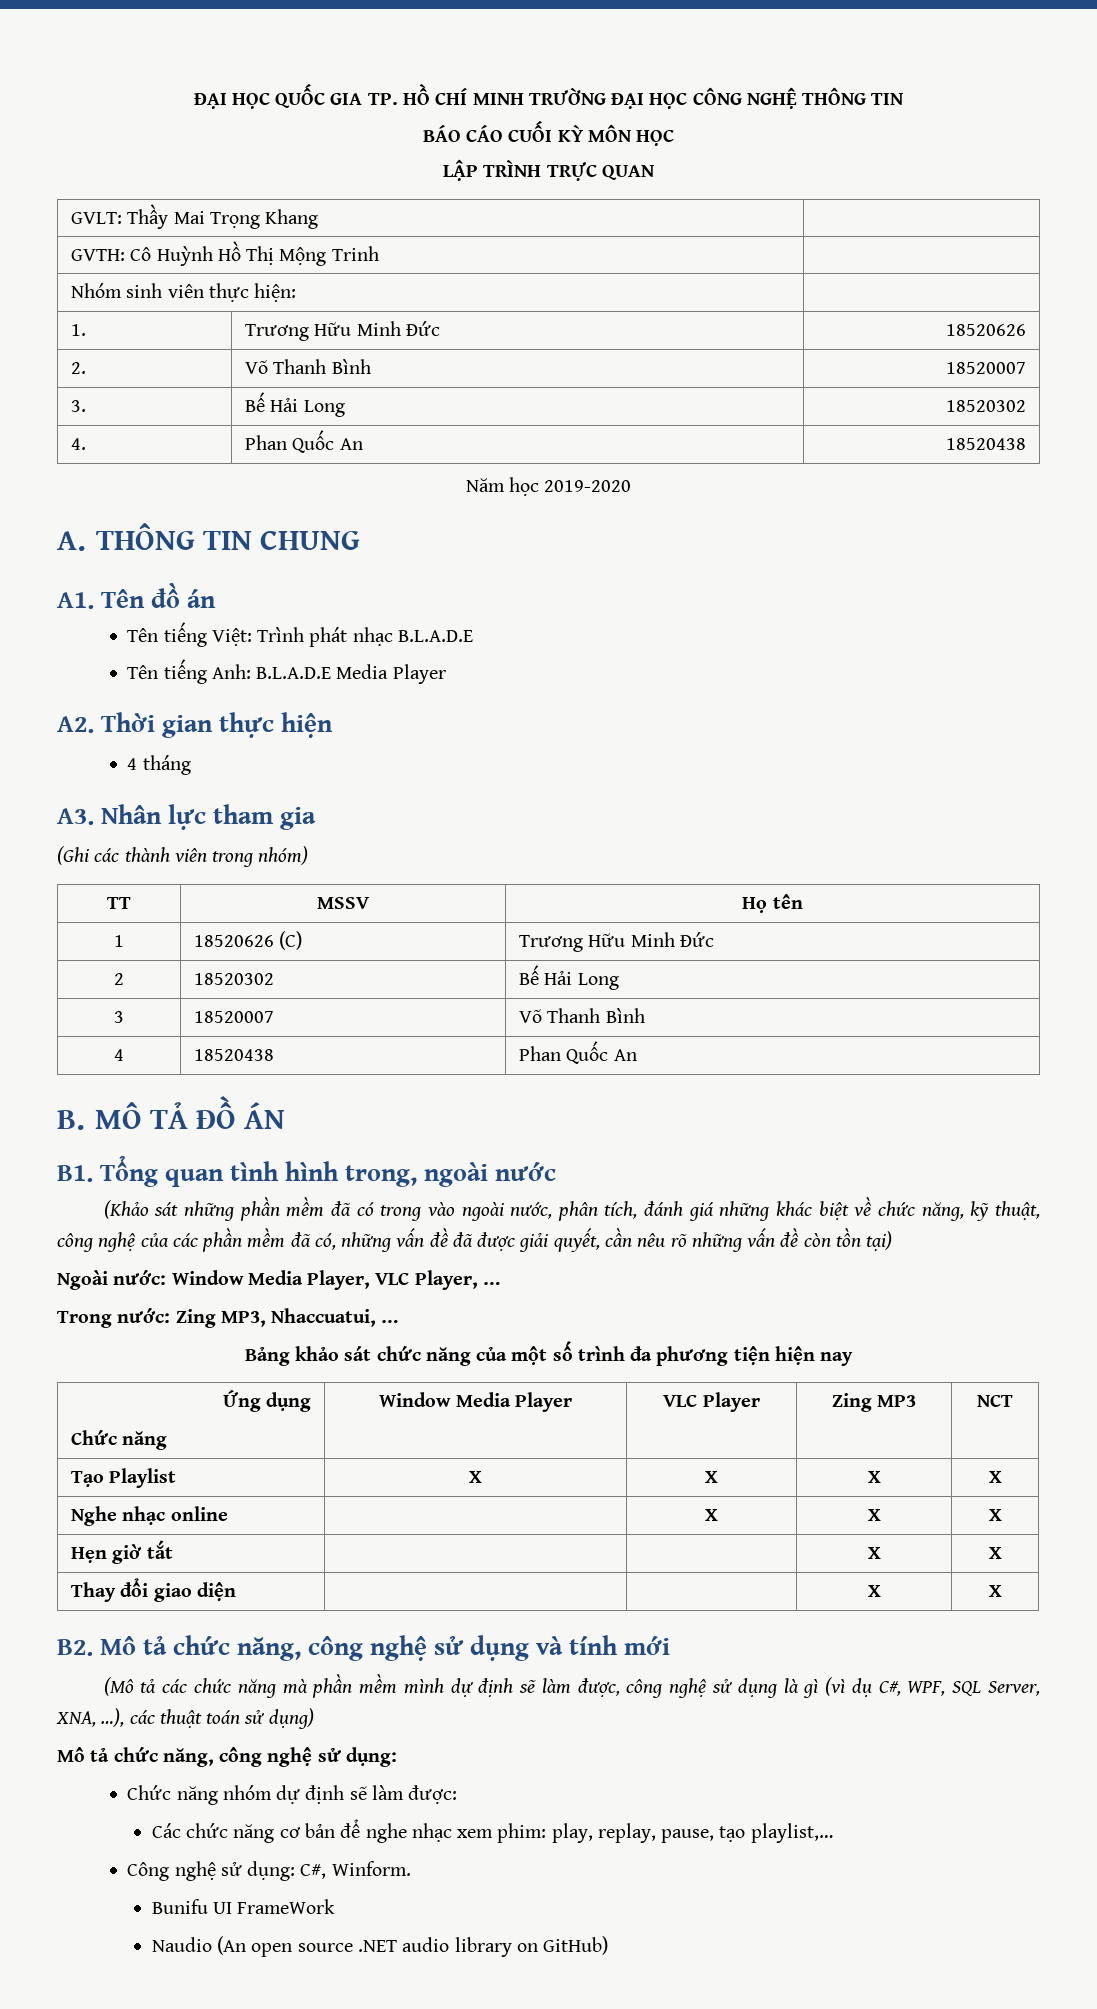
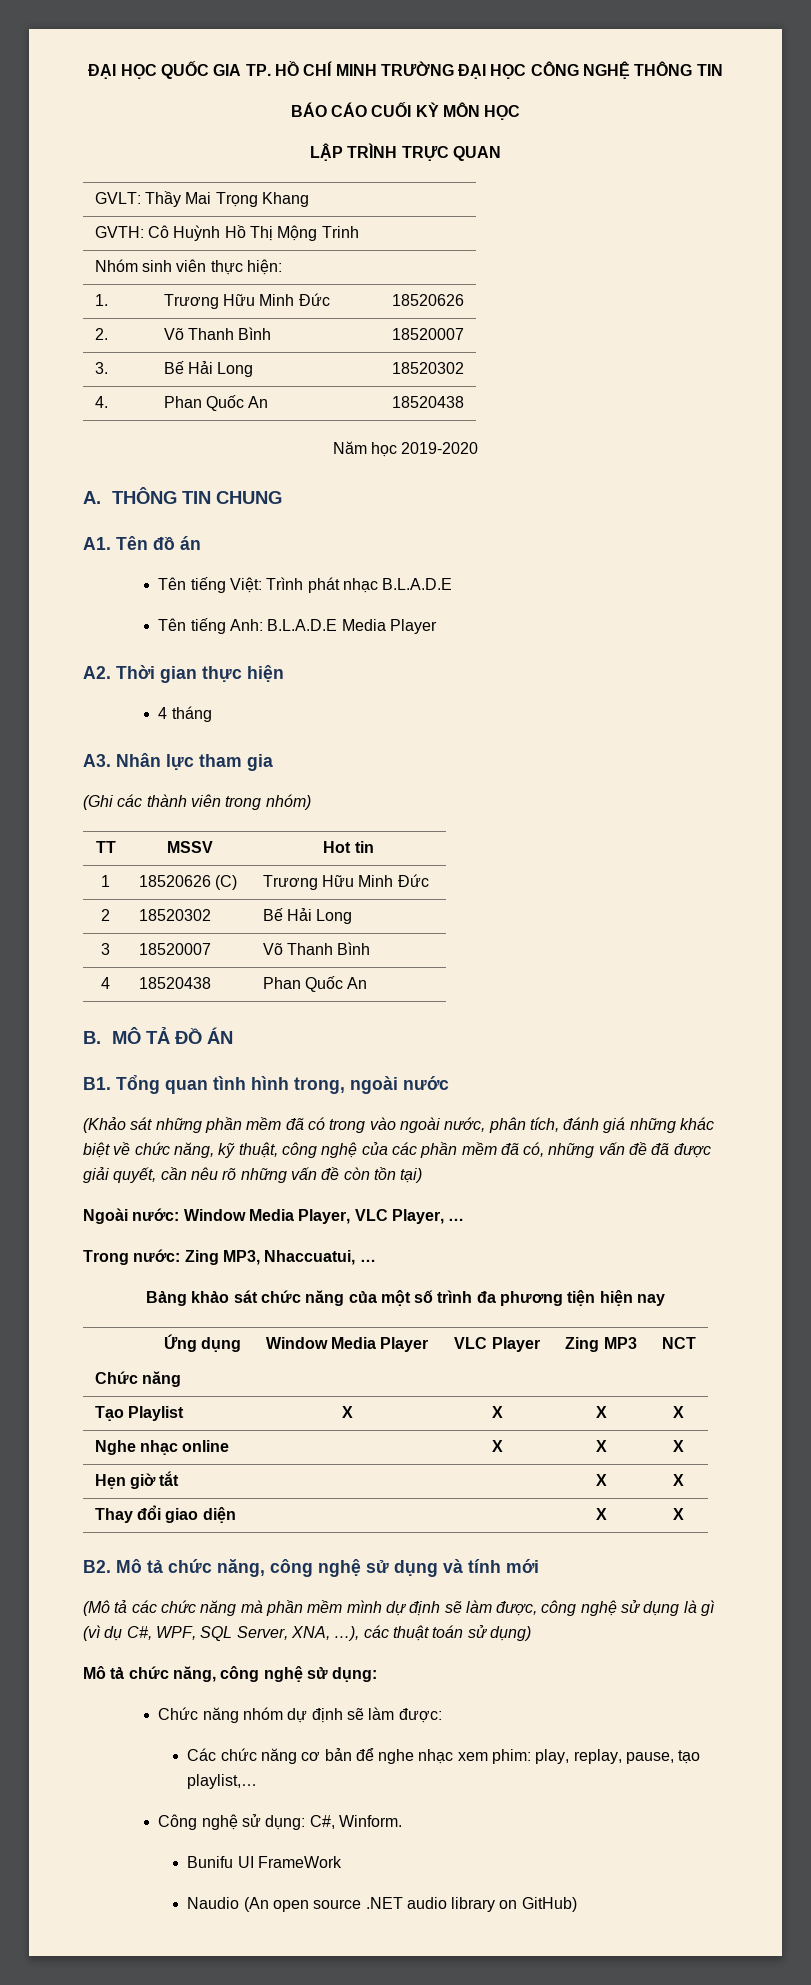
- TT | MSSV | Họ tên
+ TT | MSSV | Hot tin

